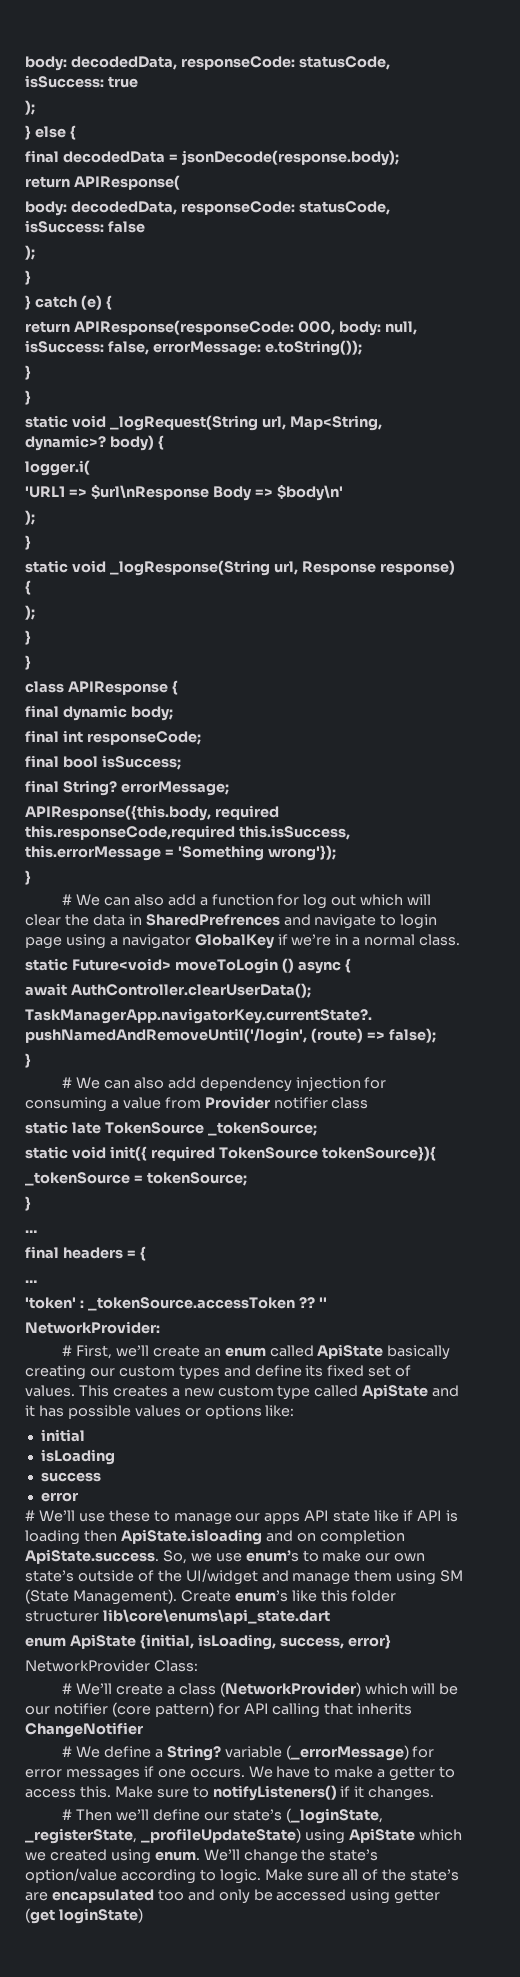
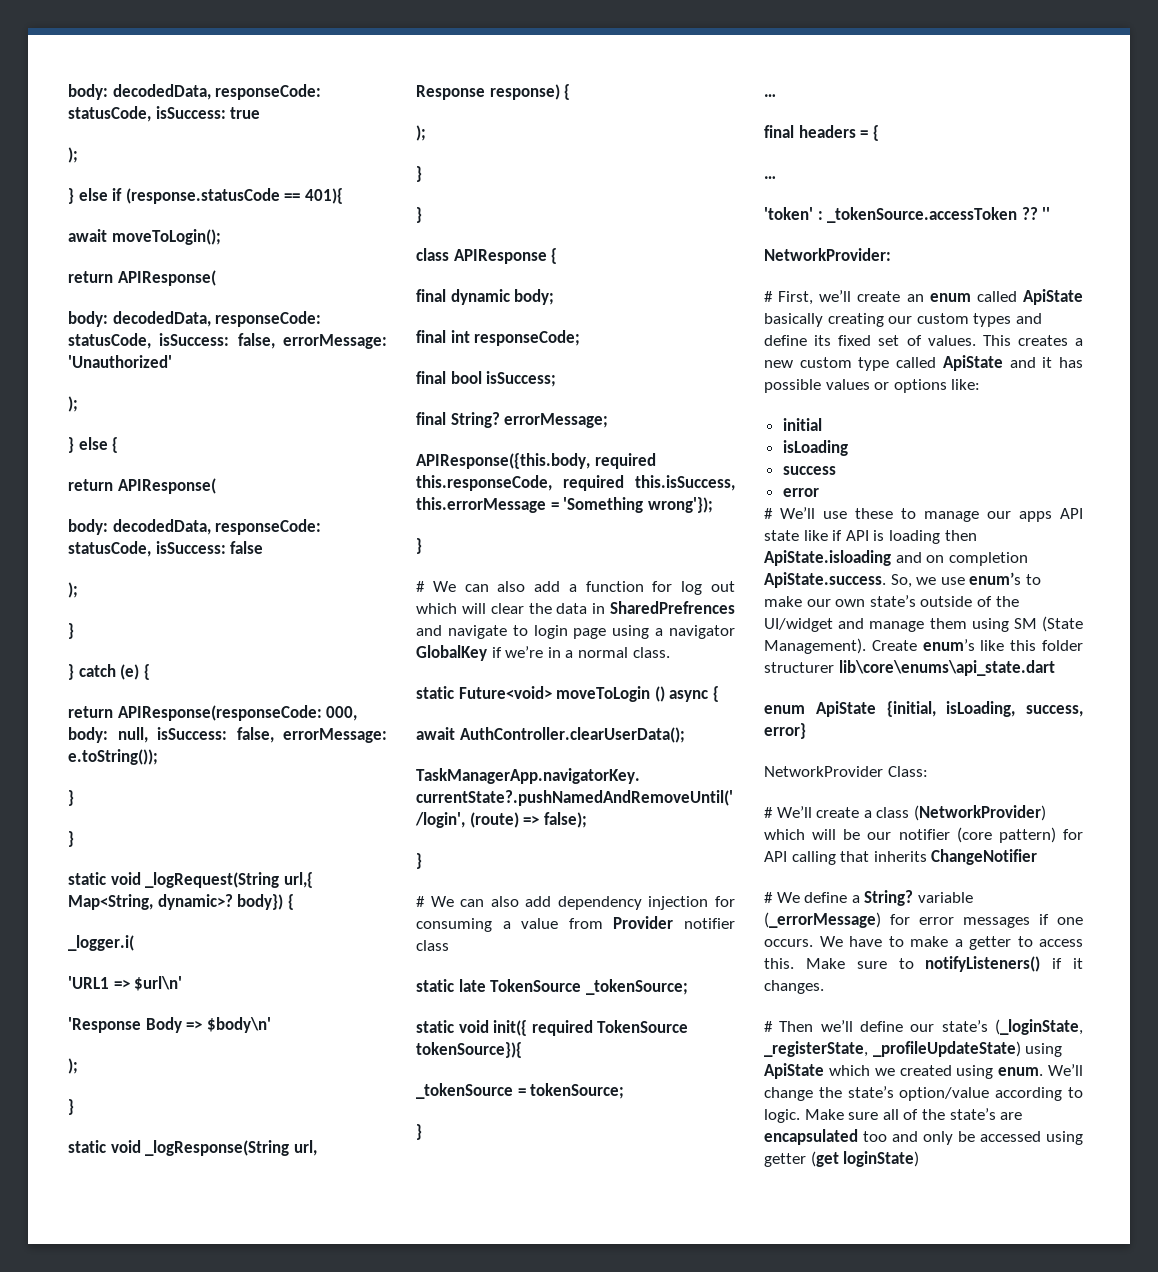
+ } else if (response.statusCode == 401){
+ await moveToLogin();
+ return APIResponse(
+ body: decodedData, responseCode: statusCode, isSuccess: false, errorMessage: 'Unauthorized'
+ );
- final decodedData = jsonDecode(response.body);
- static void _logRequest(String url, Map<String, dynamic>? body) {
- logger.i(
+ static void _logRequest(String url,{ Map<String, dynamic>? body}) {
+ _logger.i(
- 'URL1 => $url\nResponse Body => $body\n'
+ 'URL1 => $url\n'
+ 'Response Body => $body\n'
- APIResponse({this.body, required this.responseCode,required this.isSuccess, this.errorMessage = 'Something wrong'});
+ APIResponse({this.body, required this.responseCode, required this.isSuccess, this.errorMessage = 'Something wrong'});

